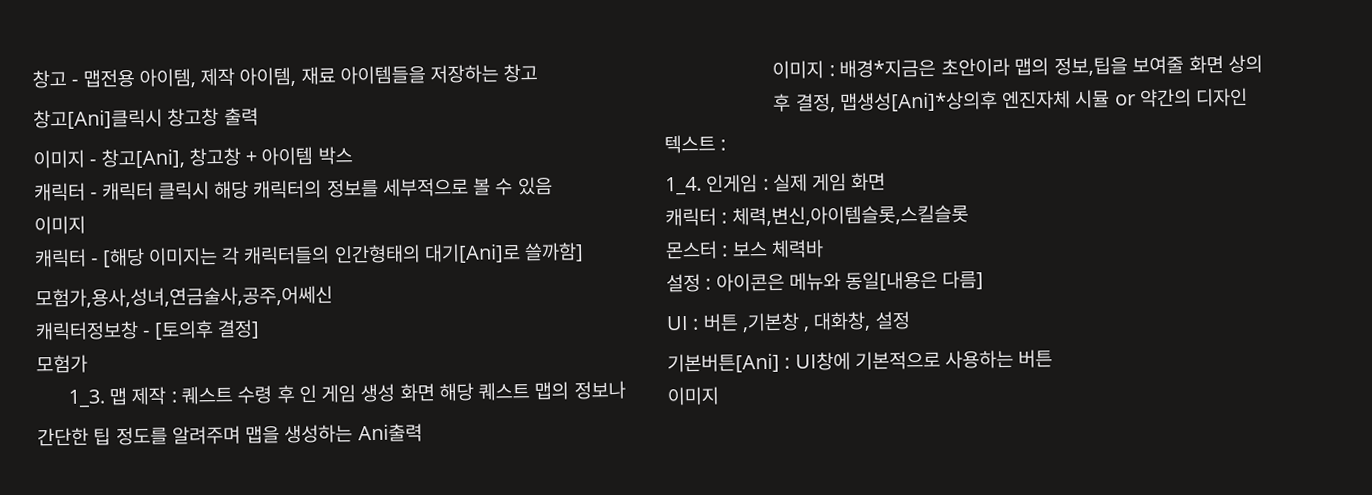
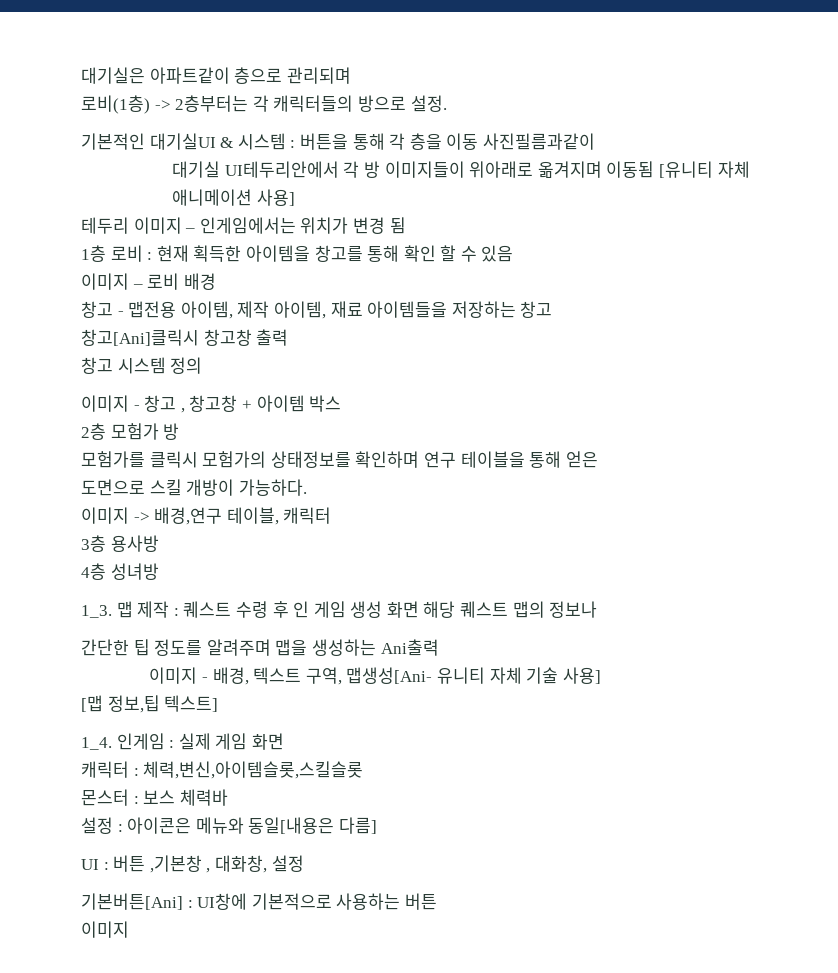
+ 대기실은 아파트같이 층으로 관리되며
+ 로비(1층) -> 2층부터는 각 캐릭터들의 방으로 설정.
+ 기본적인 대기실UI & 시스템 : 버튼을 통해 각 층을 이동 사진필름과같이
+ 대기실 UI테두리안에서 각 방 이미지들이 위아래로 옮겨지며 이동됨 [유니티 자체 애니메이션 사용]
+ 테두리 이미지 – 인게임에서는 위치가 변경 됨
+ 1층 로비 : 현재 획득한 아이템을 창고를 통해 확인 할 수 있음
+ 이미지 – 로비 배경
- 이미지 - 창고[Ani], 창고창 + 아이템 박스
+ 창고 시스템 정의
+ 이미지 - 창고 , 창고창 + 아이템 박스
- 캐릭터 - 캐릭터 클릭시 해당 캐릭터의 정보를 세부적으로 볼 수 있음
- 이미지
- 캐릭터 - [해당 이미지는 각 캐릭터들의 인간형태의 대기[Ani]로 쓸까함]
- 모험가,용사,성녀,연금술사,공주,어쎄신
- 캐릭터정보창 - [토의후 결정]
- 모험가
+ 2층 모험가 방
+ 모험가를 클릭시 모험가의 상태정보를 확인하며 연구 테이블을 통해 얻은
+ 도면으로 스킬 개방이 가능하다.
+ 이미지 -> 배경,연구 테이블, 캐릭터
+ 3층 용사방
+ 4층 성녀방
- 이미지 : 배경*지금은 초안이라 맵의 정보,팁을 보여줄 화면 상의 후 결정, 맵생성[Ani]*상의후 엔진자체 시뮬 or 약간의 디자인
- 텍스트 :
+ 이미지 - 배경, 텍스트 구역, 맵생성[Ani- 유니티 자체 기술 사용]
+ [맵 정보,팁 텍스트]

